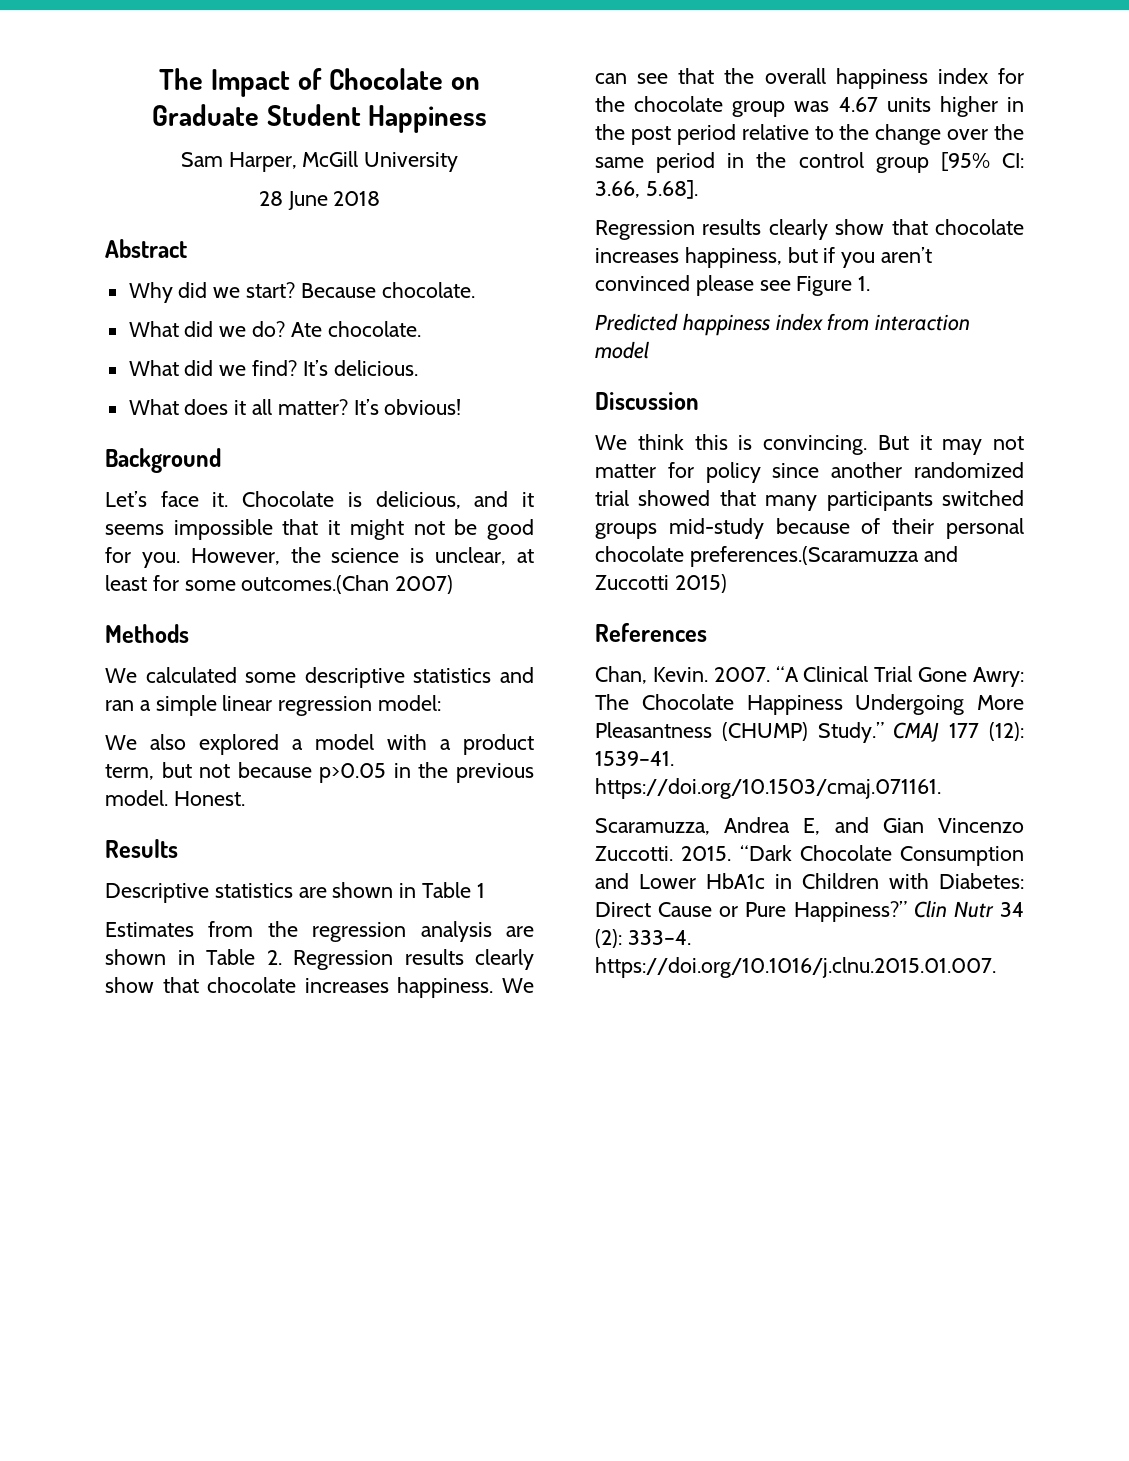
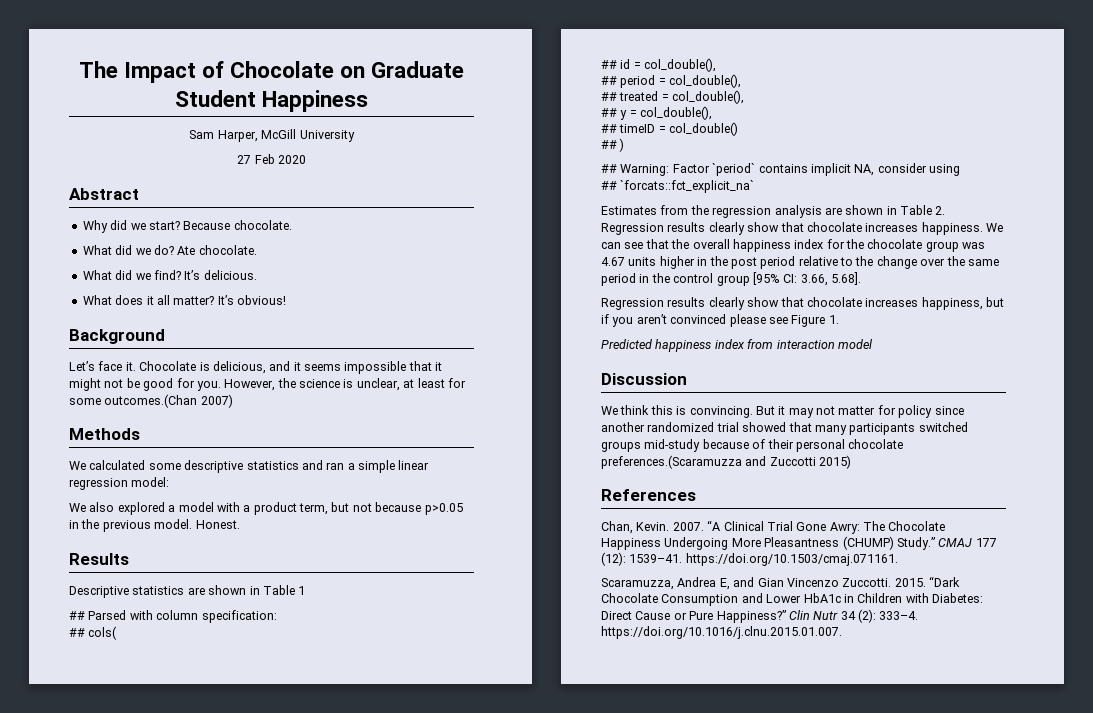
- 28 June 2018
+ 27 Feb 2020
+ ## Parsed with column specification:
+ ## cols(
+ ## id = col_double(),
+ ## period = col_double(),
+ ## treated = col_double(),
+ ## y = col_double(),
+ ## timeID = col_double()
+ ## )
+ ## Warning: Factor `period` contains implicit NA, consider using
+ ## `forcats::fct_explicit_na`

